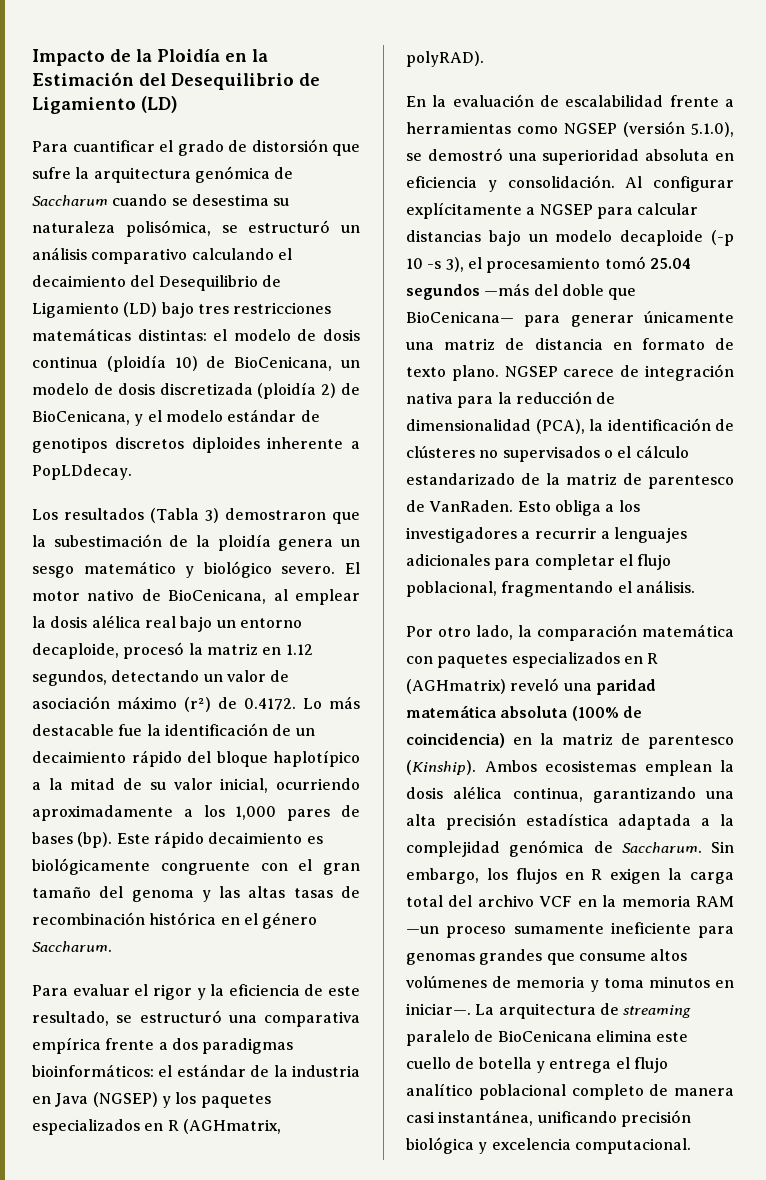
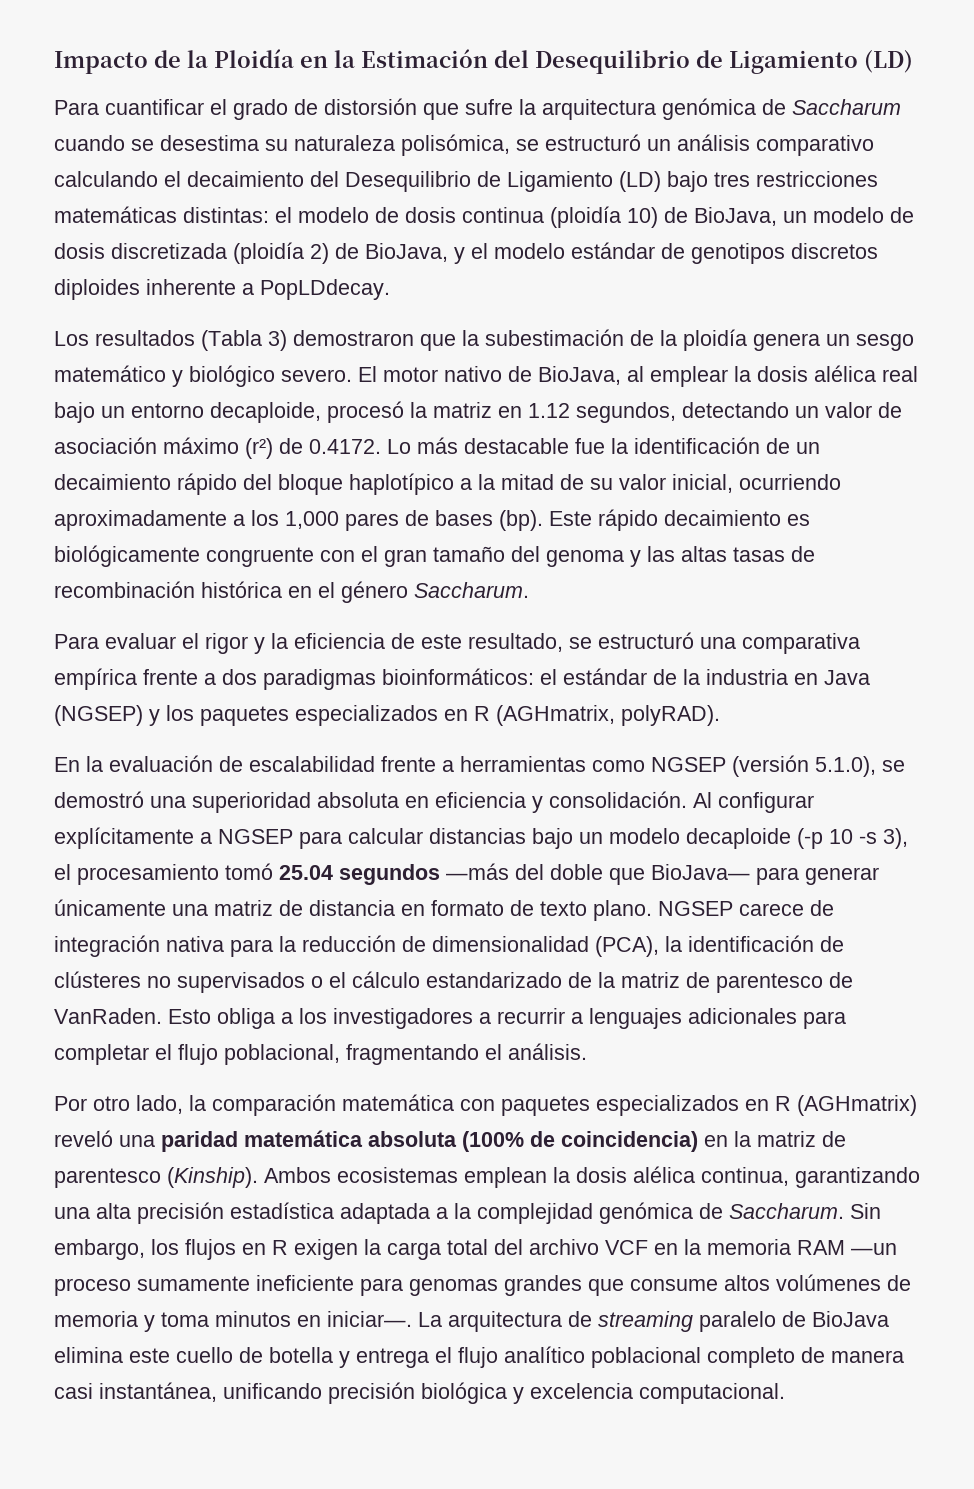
- el modelo de dosis continua (ploidía 10) de BioCenicana, un modelo de dosis discretizada (ploidía 2) de BioCenicana, y el modelo estándar de genotipos discretos diploides inherente a PopLDdecay.
+ el modelo de dosis continua (ploidía 10) de BioJava, un modelo de dosis discretizada (ploidía 2) de BioJava, y el modelo estándar de genotipos discretos diploides inherente a PopLDdecay.
- El motor nativo de BioCenicana, al emplear la dosis alélica real bajo un entorno decaploide, procesó la matriz en 1.12 segundos, detectando un valor de asociación máximo (r²) de 0.4172. Lo más destacable fue la identificación de un decaimiento rápido del bloque haplotípico a la mitad de su valor inicial, ocurriendo aproximadamente a los 1,000 pares de bases (bp).
+ El motor nativo de BioJava, al emplear la dosis alélica real bajo un entorno decaploide, procesó la matriz en 1.12 segundos, detectando un valor de asociación máximo (r²) de 0.4172. Lo más destacable fue la identificación de un decaimiento rápido del bloque haplotípico a la mitad de su valor inicial, ocurriendo aproximadamente a los 1,000 pares de bases (bp).
- Al configurar explícitamente a NGSEP para calcular distancias bajo un modelo decaploide (-p 10 -s 3), el procesamiento tomó 25.04 segundos —más del doble que BioCenicana— para generar únicamente una matriz de distancia en formato de texto plano.
+ Al configurar explícitamente a NGSEP para calcular distancias bajo un modelo decaploide (-p 10 -s 3), el procesamiento tomó 25.04 segundos —más del doble que BioJava— para generar únicamente una matriz de distancia en formato de texto plano.
- La arquitectura de streaming paralelo de BioCenicana elimina este cuello de botella y entrega el flujo analítico poblacional completo de manera casi instantánea, unificando precisión biológica y excelencia computacional.
+ La arquitectura de streaming paralelo de BioJava elimina este cuello de botella y entrega el flujo analítico poblacional completo de manera casi instantánea, unificando precisión biológica y excelencia computacional.

